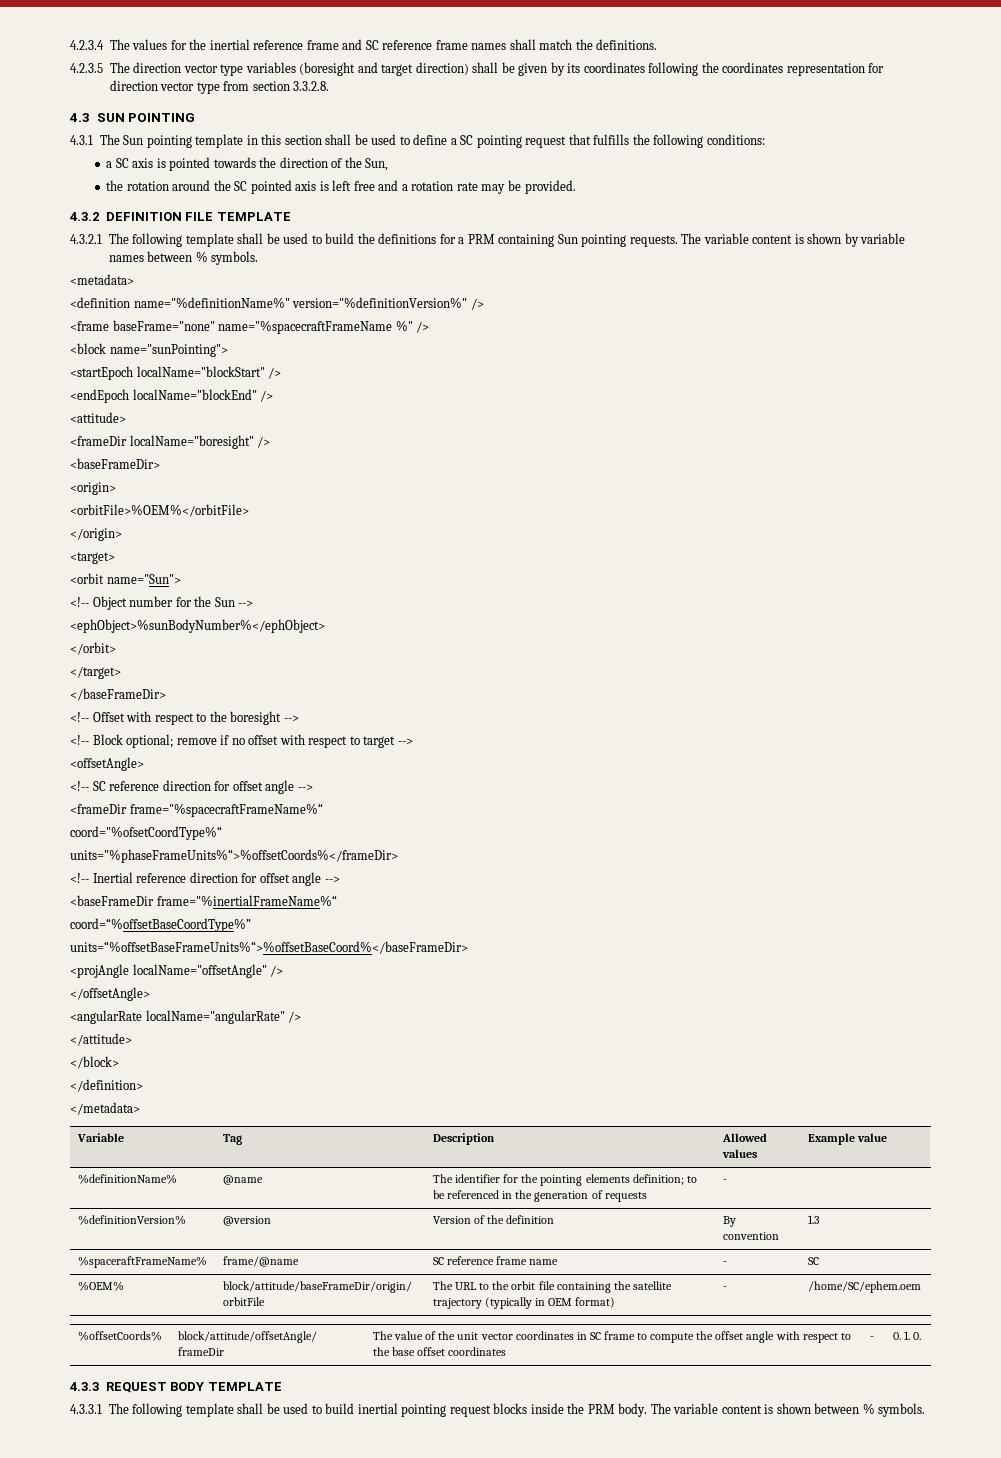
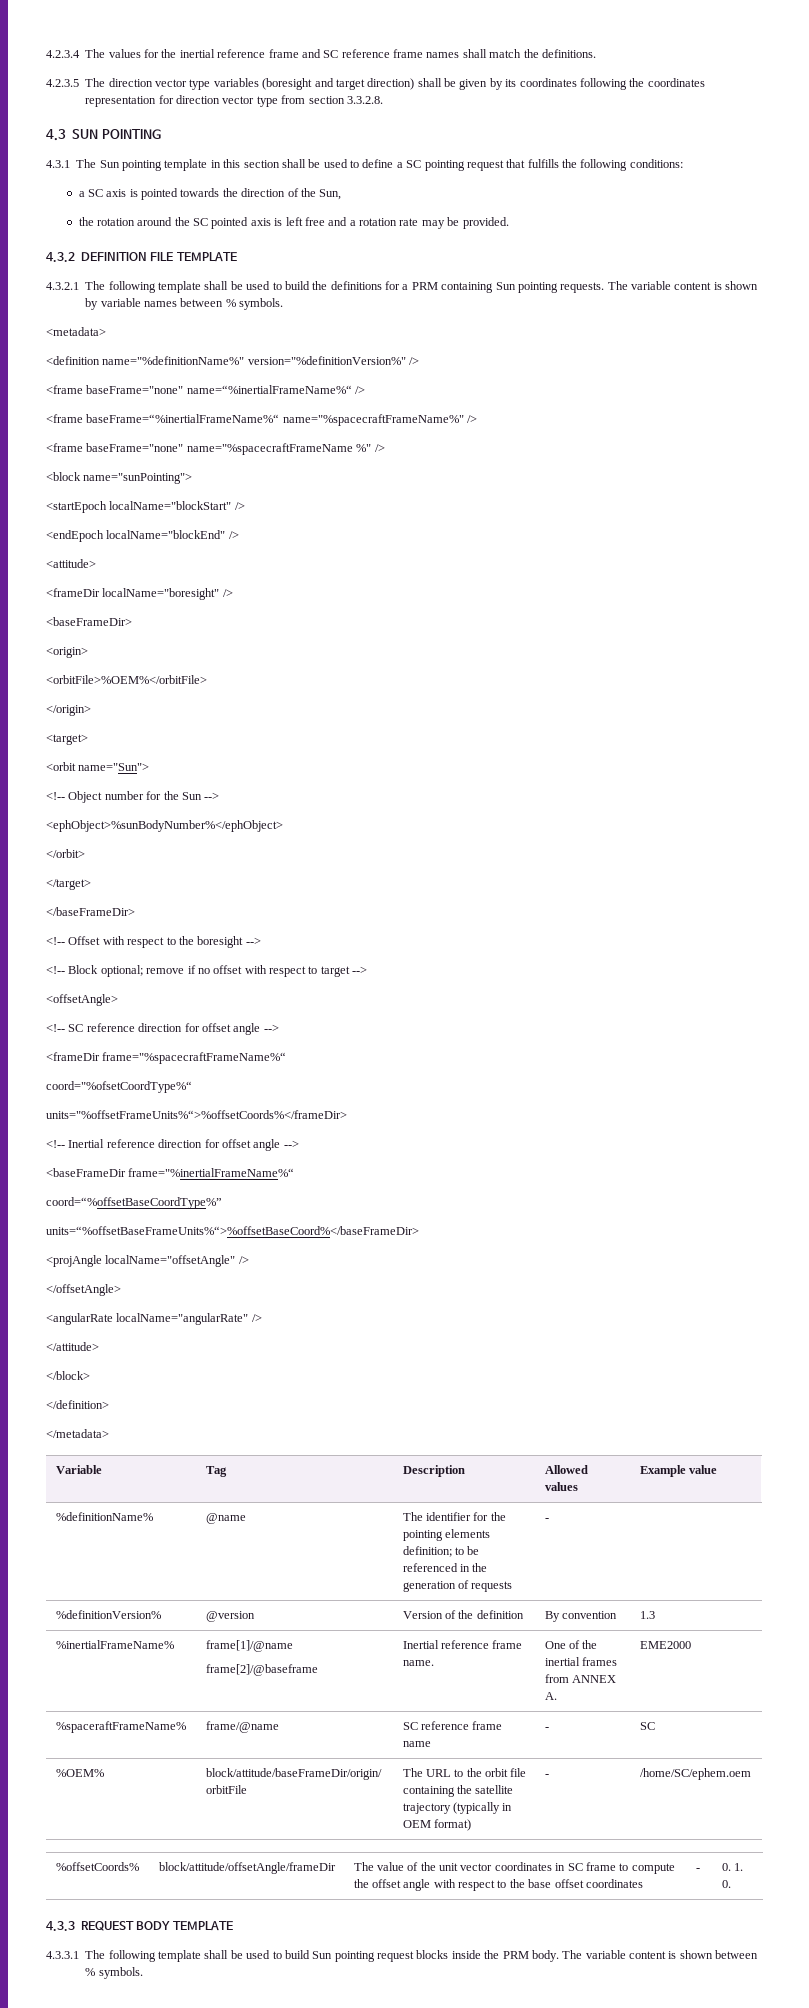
+ <frame baseFrame="none" name=“%inertialFrameName%“ />
+ <frame baseFrame=“%inertialFrameName%“ name="%spacecraftFrameName%" />
- units="%phaseFrameUnits%“>%offsetCoords%</frameDir>
+ units="%offsetFrameUnits%“>%offsetCoords%</frameDir>
+ %inertialFrameName% | frame[1]/@name
+ frame[2]/@baseframe | Inertial reference frame name. | One of the inertial frames from ANNEX A. | EME2000
- 4.3.3.1 The following template shall be used to build inertial pointing request blocks inside the PRM body.
+ 4.3.3.1 The following template shall be used to build Sun pointing request blocks inside the PRM body.

